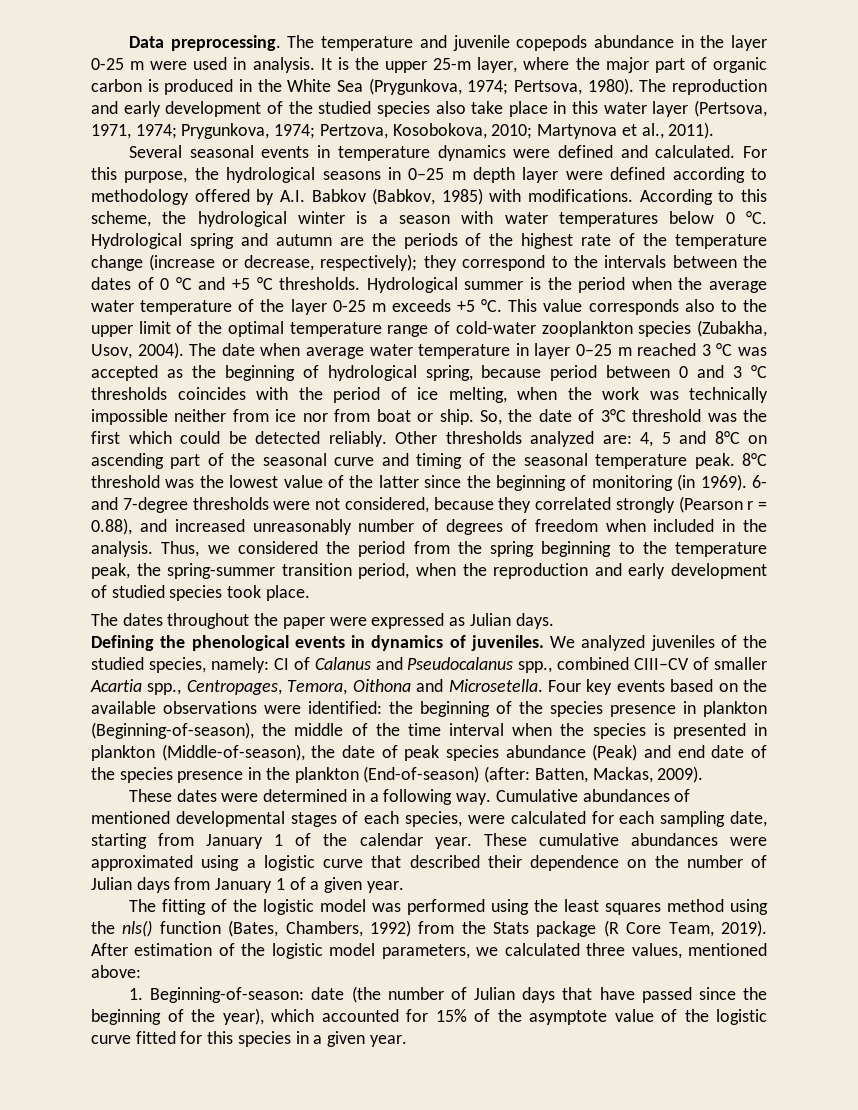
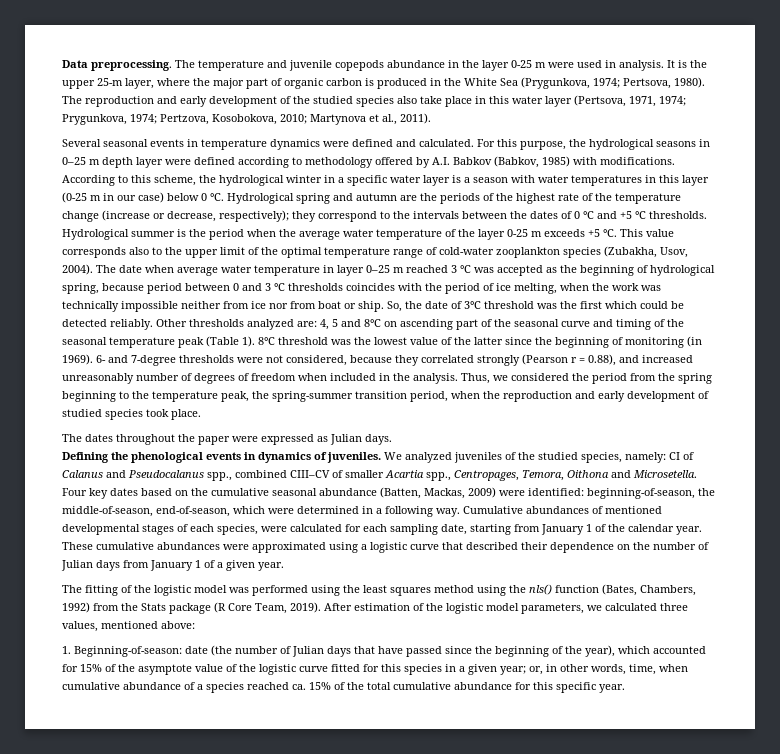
- According to this scheme, the hydrological winter is a season with water temperatures below 0 °C.
+ According to this scheme, the hydrological winter in a specific water layer is a season with water temperatures in this layer (0-25 m in our case) below 0 °C.
- Other thresholds analyzed are: 4, 5 and 8°C on ascending part of the seasonal curve and timing of the seasonal temperature peak.
+ Other thresholds analyzed are: 4, 5 and 8°C on ascending part of the seasonal curve and timing of the seasonal temperature peak (Table 1).
- Four key events based on the available observations were identified: the beginning of the species presence in plankton (Beginning-of-season), the middle of the time interval when the species is presented in plankton (Middle-of-season), the date of peak species abundance (Peak) and end date of the species presence in the plankton (End-of-season) (after: Batten, Mackas, 2009).
- These dates were determined in a following way.
+ Four key dates based on the cumulative seasonal abundance (Batten, Mackas, 2009) were identified: beginning-of-season, the middle-of-season, end-of-season, which were determined in a following way.
- 1. Beginning-of-season: date (the number of Julian days that have passed since the beginning of the year), which accounted for 15% of the asymptote value of the logistic curve fitted for this species in a given year.
+ 1. Beginning-of-season: date (the number of Julian days that have passed since the beginning of the year), which accounted for 15% of the asymptote value of the logistic curve fitted for this species in a given year; or, in other words, time, when cumulative abundance of a species reached ca. 15% of the total cumulative abundance for this specific year.

